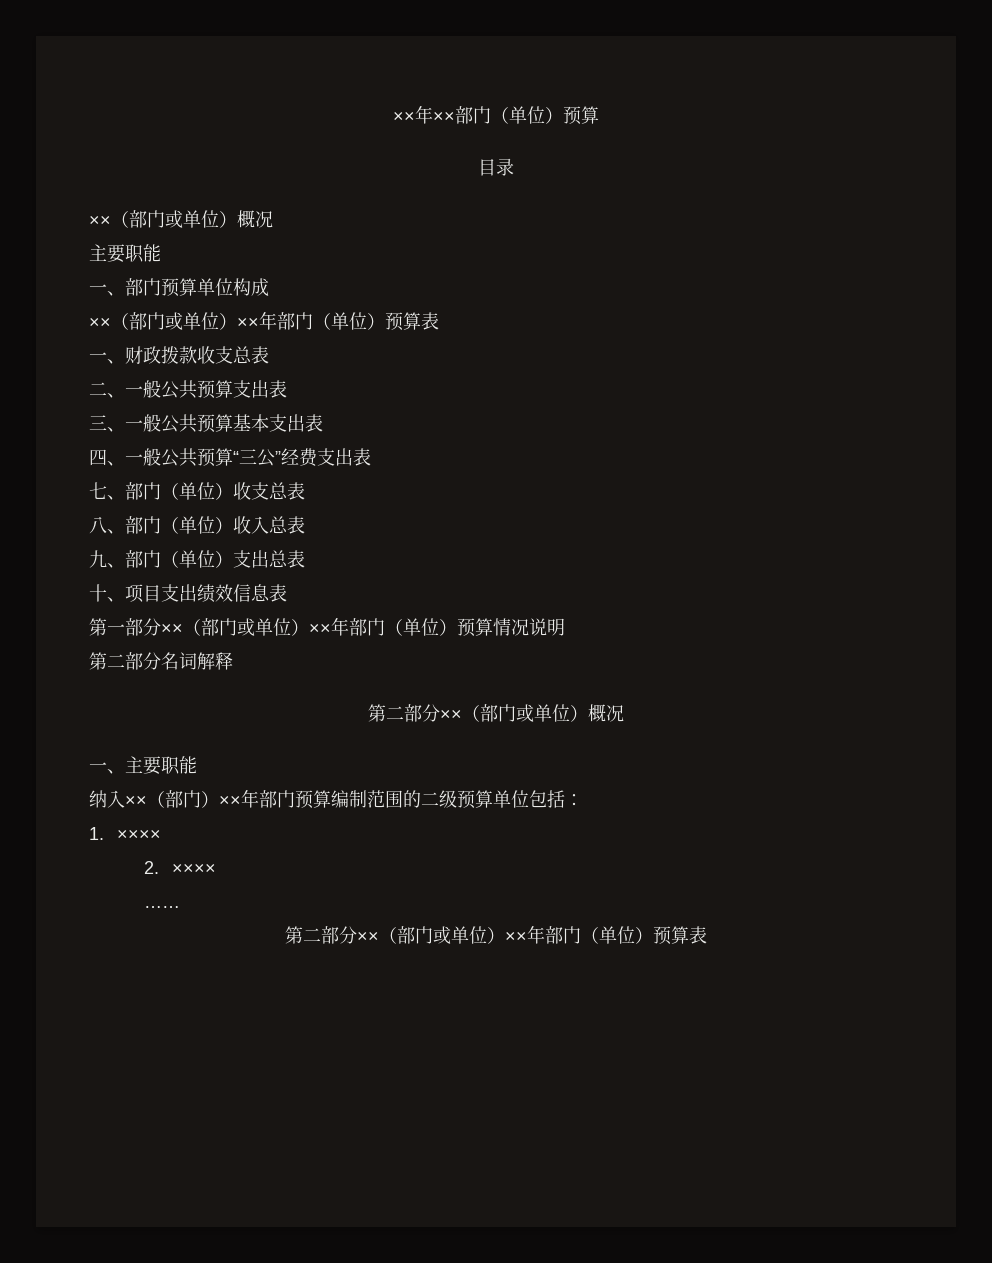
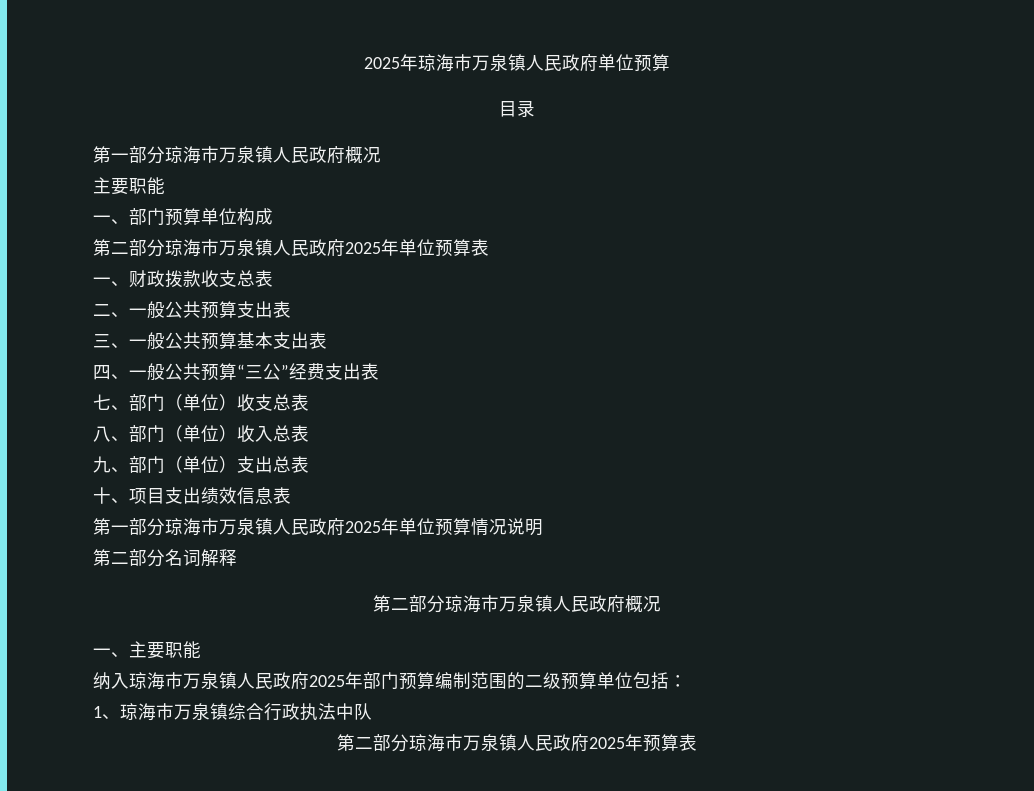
- ××年××部门（单位）预算
+ 2025年琼海市万泉镇人民政府单位预算
  目录
- ××（部门或单位）概况
+ 第一部分琼海市万泉镇人民政府概况
  一、部门预算单位构成
- ××（部门或单位）××年部门（单位）预算表
+ 第二部分琼海市万泉镇人民政府2025年单位预算表
- 第一部分××（部门或单位）××年部门（单位）预算情况说明
+ 第一部分琼海市万泉镇人民政府2025年单位预算情况说明
- 第二部分××（部门或单位）概况
+ 第二部分琼海市万泉镇人民政府概况
- 纳入××（部门）××年部门预算编制范围的二级预算单位包括：
+ 纳入琼海市万泉镇人民政府2025年部门预算编制范围的二级预算单位包括：
- 1. ××××
- 2. ××××
- ……
- 第二部分××（部门或单位）××年部门（单位）预算表
+ 1、琼海市万泉镇综合行政执法中队
+ 第二部分琼海市万泉镇人民政府2025年预算表

